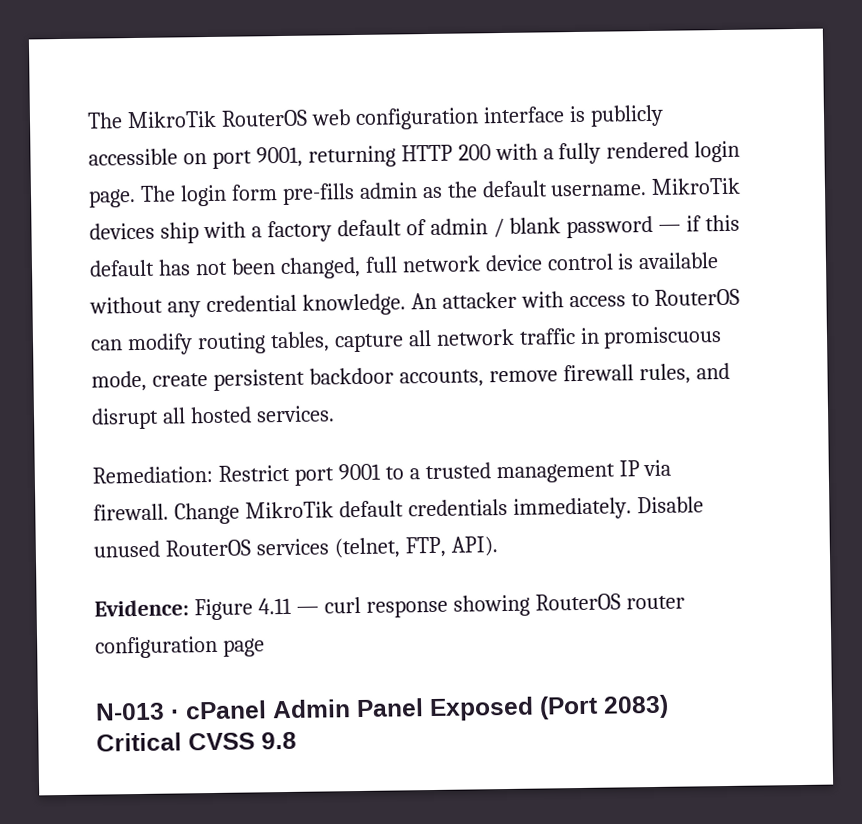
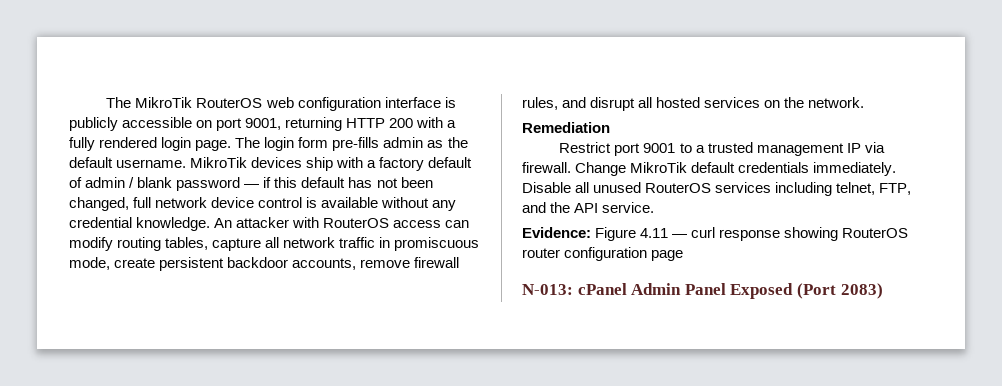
- An attacker with access to RouterOS can modify routing tables, capture all network traffic in promiscuous mode, create persistent backdoor accounts, remove firewall rules, and disrupt all hosted services.
- Remediation: Restrict port 9001 to a trusted management IP via firewall.
+ An attacker with RouterOS access can modify routing tables, capture all network traffic in promiscuous mode, create persistent backdoor accounts, remove firewall rules, and disrupt all hosted services on the network.
+ Remediation
+ Restrict port 9001 to a trusted management IP via firewall.
- Disable unused RouterOS services (telnet, FTP, API).
+ Disable all unused RouterOS services including telnet, FTP, and the API service.
- N-013 · cPanel Admin Panel Exposed (Port 2083) Critical CVSS 9.8
+ N-013: cPanel Admin Panel Exposed (Port 2083)

